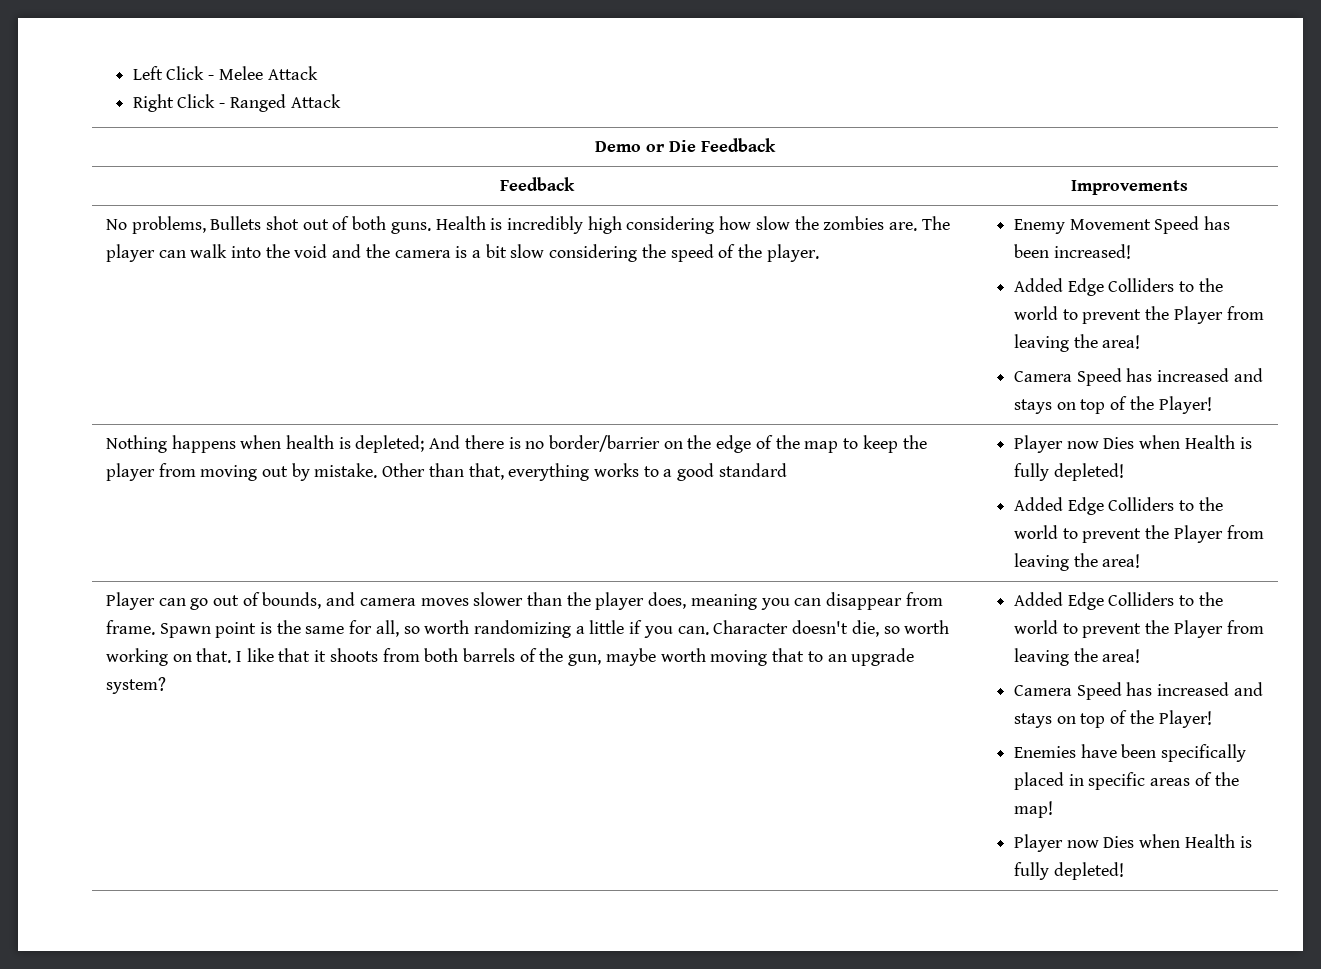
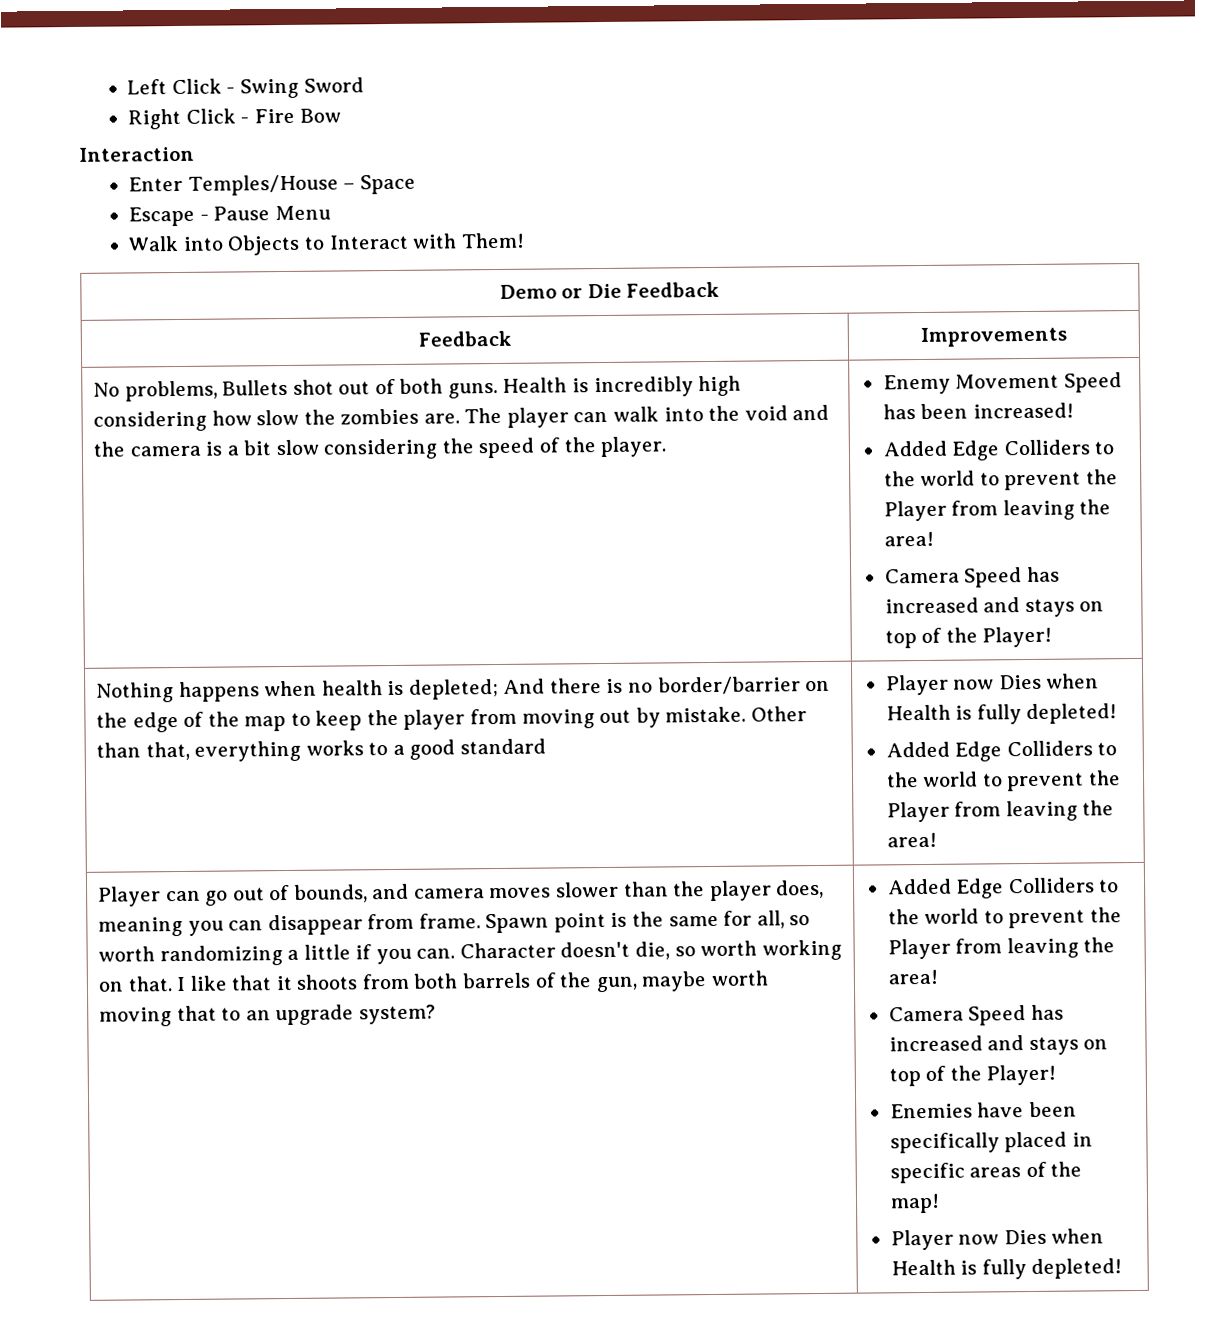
- Left Click - Melee Attack
+ Left Click - Swing Sword
- Right Click - Ranged Attack
+ Right Click - Fire Bow
+ Interaction
+ Enter Temples/House – Space
+ Escape - Pause Menu
+ Walk into Objects to Interact with Them!

